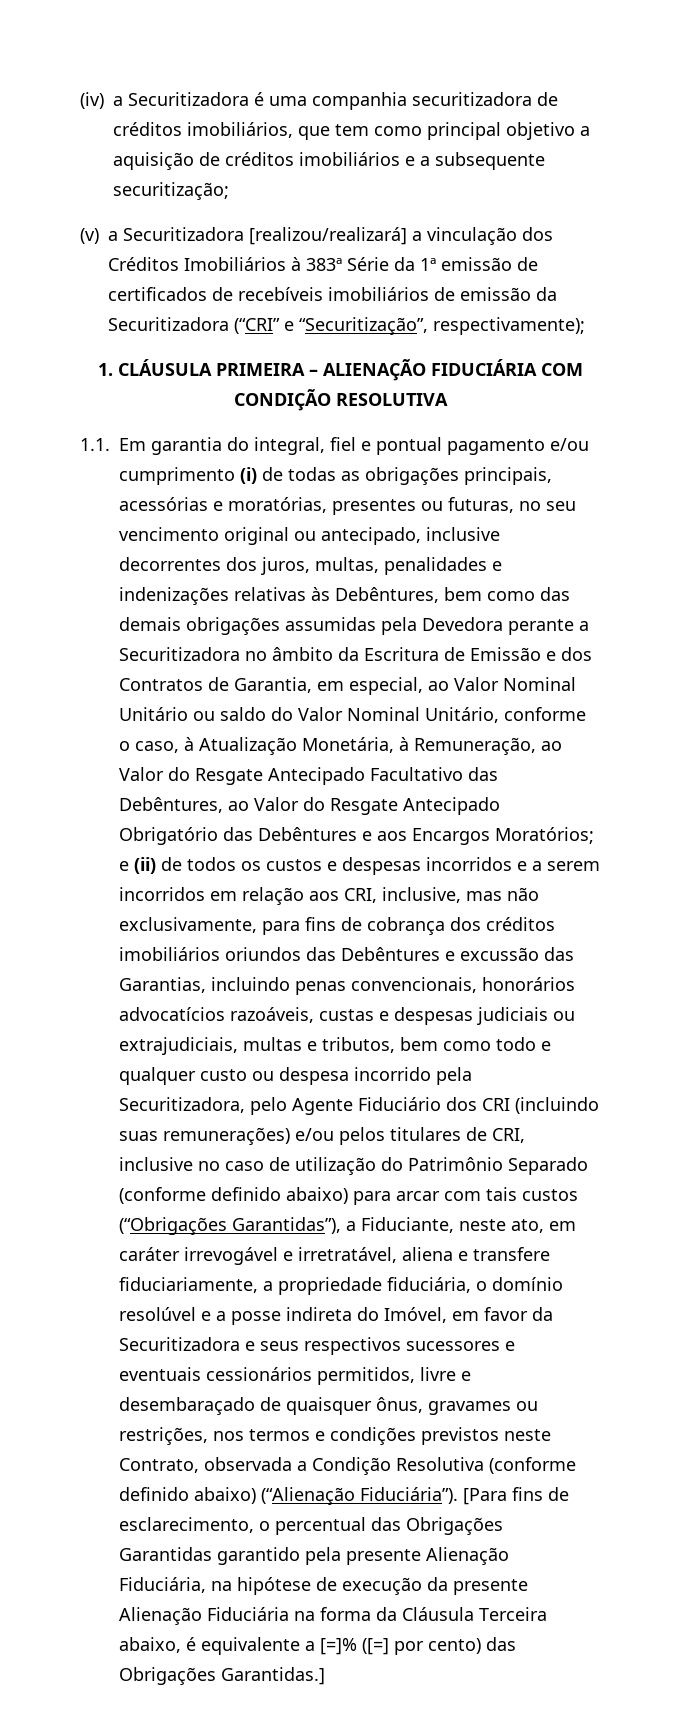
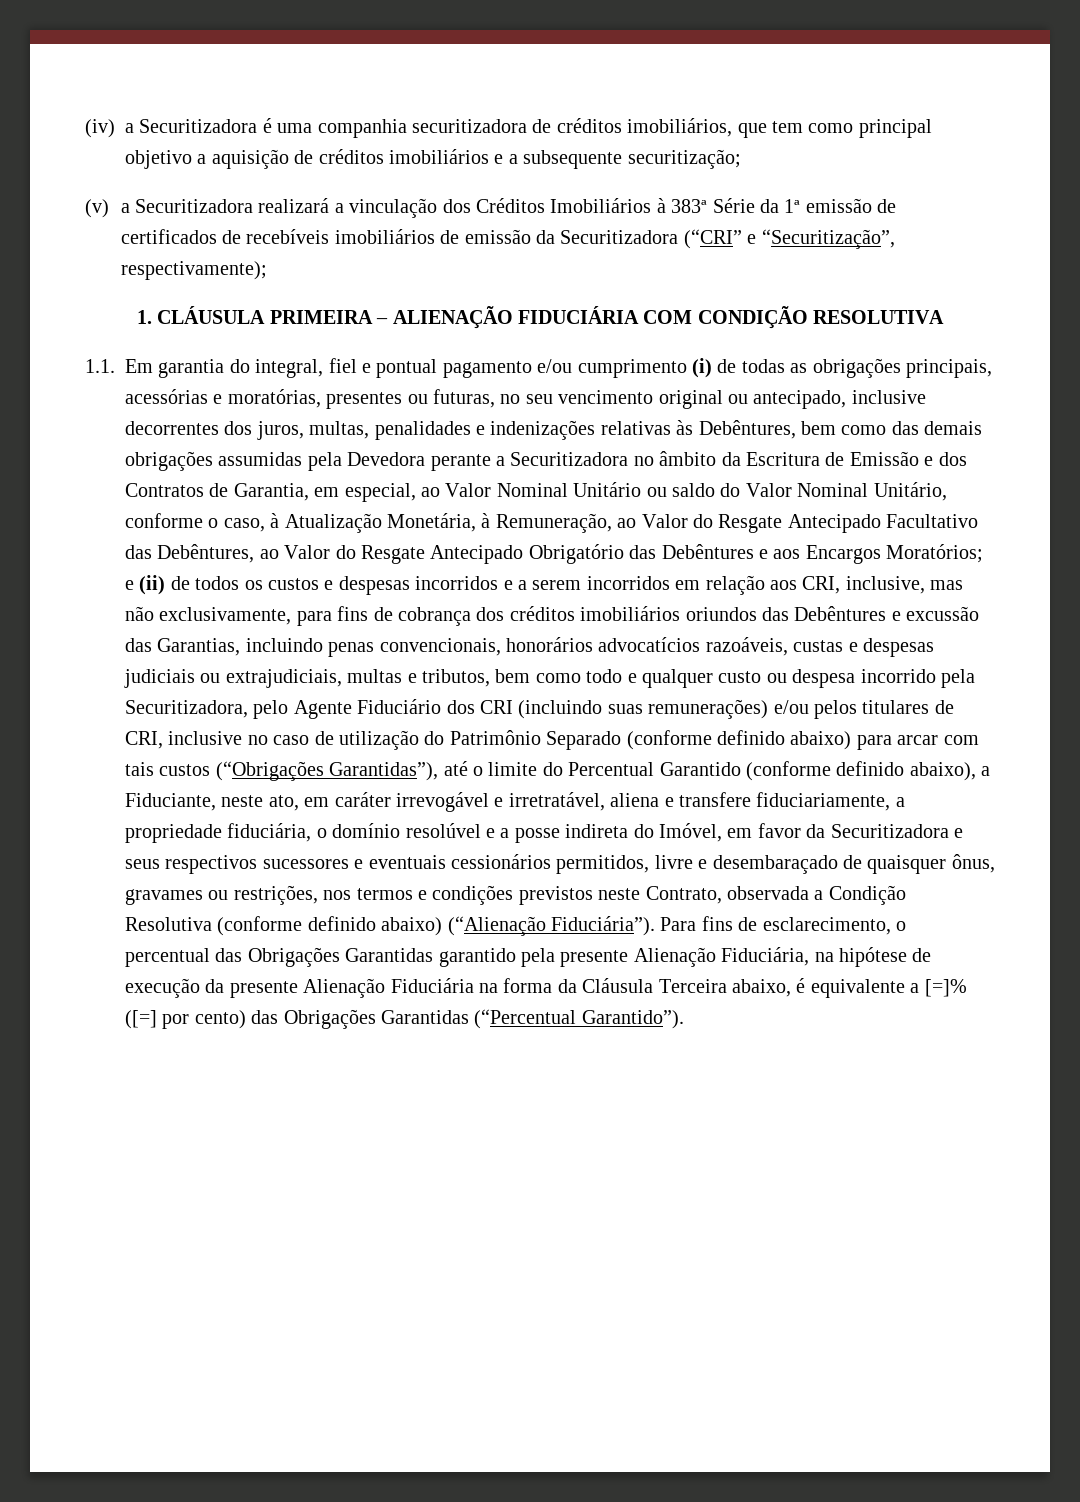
- (v) a Securitizadora [realizou/realizará] a vinculação dos Créditos Imobiliários à 383ª Série da 1ª emissão de certificados de recebíveis imobiliários de emissão da Securitizadora (“CRI” e “Securitização”, respectivamente);
+ (v) a Securitizadora realizará a vinculação dos Créditos Imobiliários à 383ª Série da 1ª emissão de certificados de recebíveis imobiliários de emissão da Securitizadora (“CRI” e “Securitização”, respectivamente);
- e (ii) de todos os custos e despesas incorridos e a serem incorridos em relação aos CRI, inclusive, mas não exclusivamente, para fins de cobrança dos créditos imobiliários oriundos das Debêntures e excussão das Garantias, incluindo penas convencionais, honorários advocatícios razoáveis, custas e despesas judiciais ou extrajudiciais, multas e tributos, bem como todo e qualquer custo ou despesa incorrido pela Securitizadora, pelo Agente Fiduciário dos CRI (incluindo suas remunerações) e/ou pelos titulares de CRI, inclusive no caso de utilização do Patrimônio Separado (conforme definido abaixo) para arcar com tais custos (“Obrigações Garantidas”), a Fiduciante, neste ato, em caráter irrevogável e irretratável, aliena e transfere fiduciariamente, a propriedade fiduciária, o domínio resolúvel e a posse indireta do Imóvel, em favor da Securitizadora e seus respectivos sucessores e eventuais cessionários permitidos, livre e desembaraçado de quaisquer ônus, gravames ou restrições, nos termos e condições previstos neste Contrato, observada a Condição Resolutiva (conforme definido abaixo) (“Alienação Fiduciária”).
+ e (ii) de todos os custos e despesas incorridos e a serem incorridos em relação aos CRI, inclusive, mas não exclusivamente, para fins de cobrança dos créditos imobiliários oriundos das Debêntures e excussão das Garantias, incluindo penas convencionais, honorários advocatícios razoáveis, custas e despesas judiciais ou extrajudiciais, multas e tributos, bem como todo e qualquer custo ou despesa incorrido pela Securitizadora, pelo Agente Fiduciário dos CRI (incluindo suas remunerações) e/ou pelos titulares de CRI, inclusive no caso de utilização do Patrimônio Separado (conforme definido abaixo) para arcar com tais custos (“Obrigações Garantidas”), até o limite do Percentual Garantido (conforme definido abaixo), a Fiduciante, neste ato, em caráter irrevogável e irretratável, aliena e transfere fiduciariamente, a propriedade fiduciária, o domínio resolúvel e a posse indireta do Imóvel, em favor da Securitizadora e seus respectivos sucessores e eventuais cessionários permitidos, livre e desembaraçado de quaisquer ônus, gravames ou restrições, nos termos e condições previstos neste Contrato, observada a Condição Resolutiva (conforme definido abaixo) (“Alienação Fiduciária”).
- [Para fins de esclarecimento, o percentual das Obrigações Garantidas garantido pela presente Alienação Fiduciária, na hipótese de execução da presente Alienação Fiduciária na forma da Cláusula Terceira abaixo, é equivalente a [=]% ([=] por cento) das Obrigações Garantidas.]
+ Para fins de esclarecimento, o percentual das Obrigações Garantidas garantido pela presente Alienação Fiduciária, na hipótese de execução da presente Alienação Fiduciária na forma da Cláusula Terceira abaixo, é equivalente a [=]% ([=] por cento) das Obrigações Garantidas (“Percentual Garantido”).

